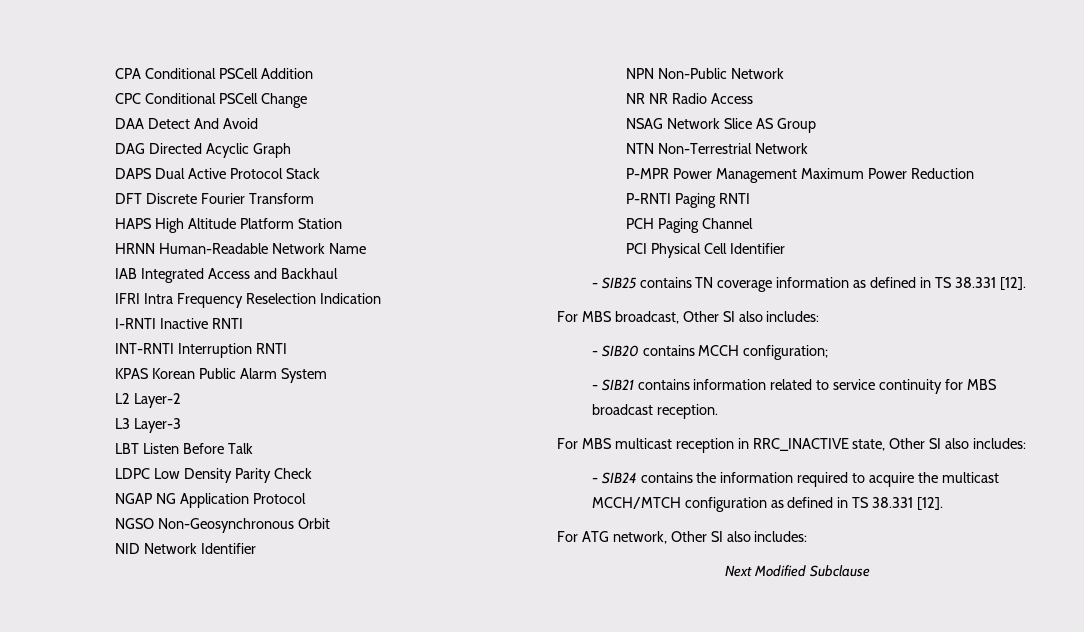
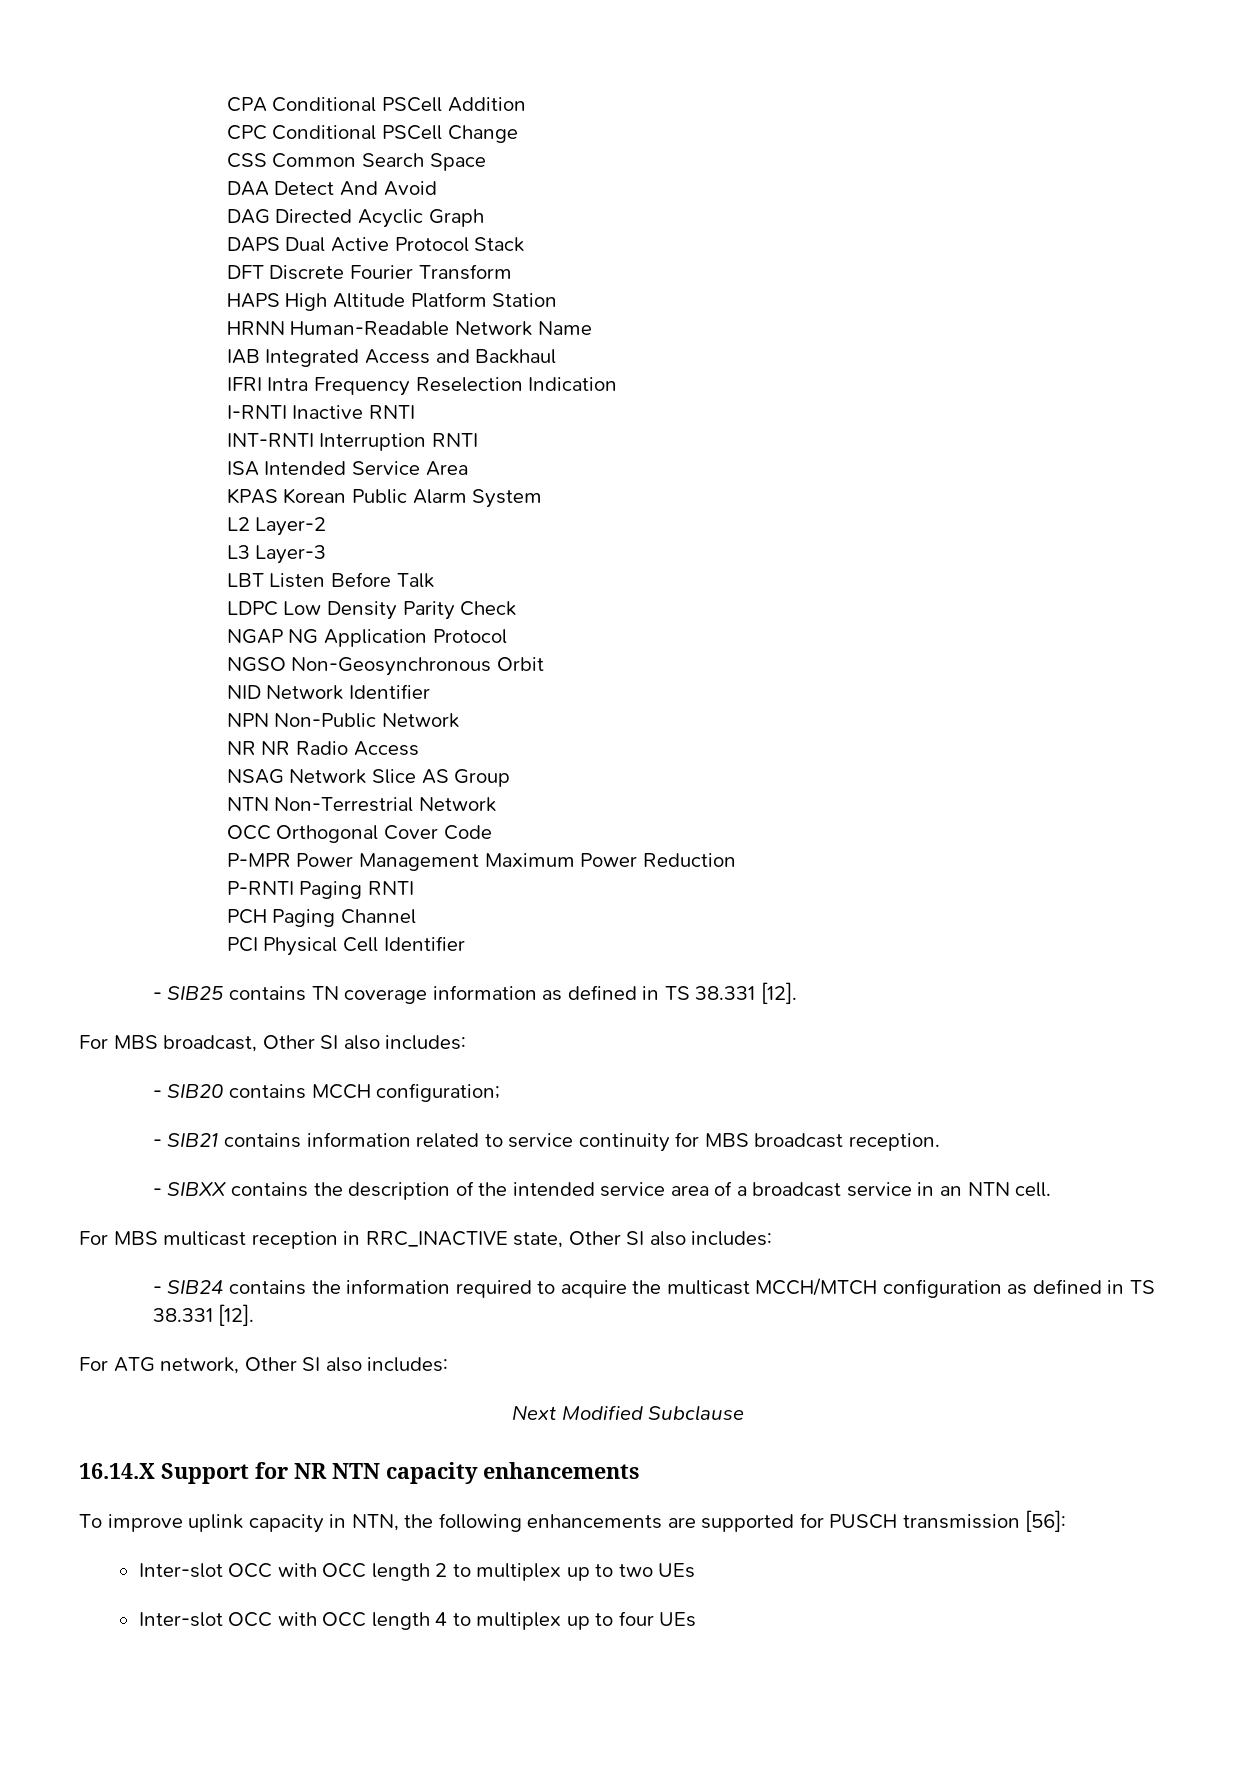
+ CSS Common Search Space
+ ISA Intended Service Area
+ OCC Orthogonal Cover Code
+ - SIBXX contains the description of the intended service area of a broadcast service in an NTN cell.
+ 16.14.X Support for NR NTN capacity enhancements
+ To improve uplink capacity in NTN, the following enhancements are supported for PUSCH transmission [56]:
+ Inter-slot OCC with OCC length 2 to multiplex up to two UEs
+ Inter-slot OCC with OCC length 4 to multiplex up to four UEs

